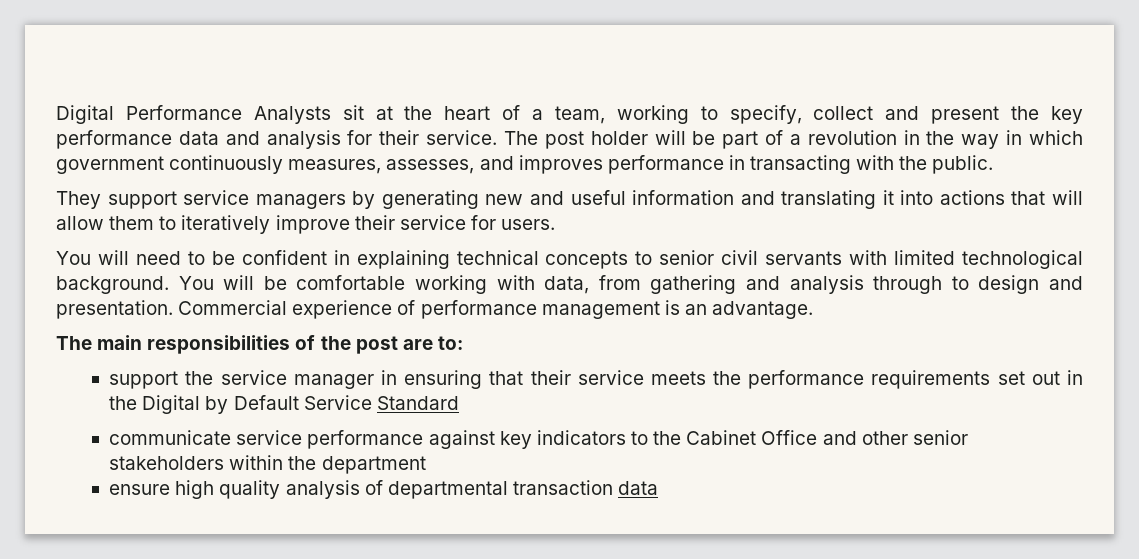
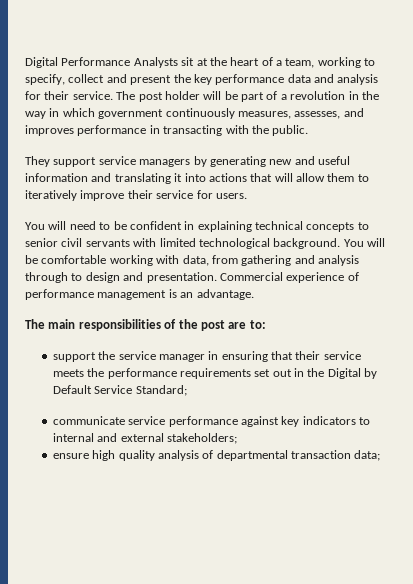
- support the service manager in ensuring that their service meets the performance requirements set out in the Digital by Default Service Standard
+ support the service manager in ensuring that their service meets the performance requirements set out in the Digital by Default Service Standard;
- communicate service performance against key indicators to the Cabinet Office and other senior stakeholders within the department
+ communicate service performance against key indicators to internal and external stakeholders;
- ensure high quality analysis of departmental transaction data
+ ensure high quality analysis of departmental transaction data;

